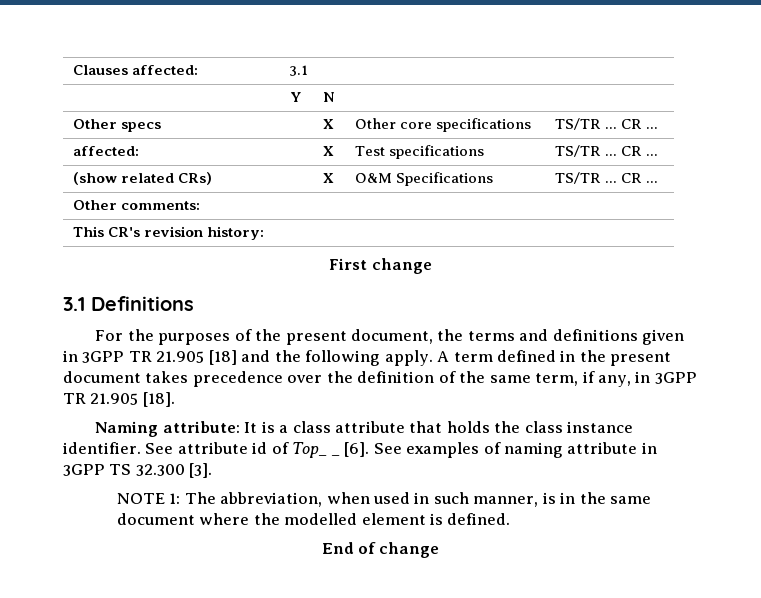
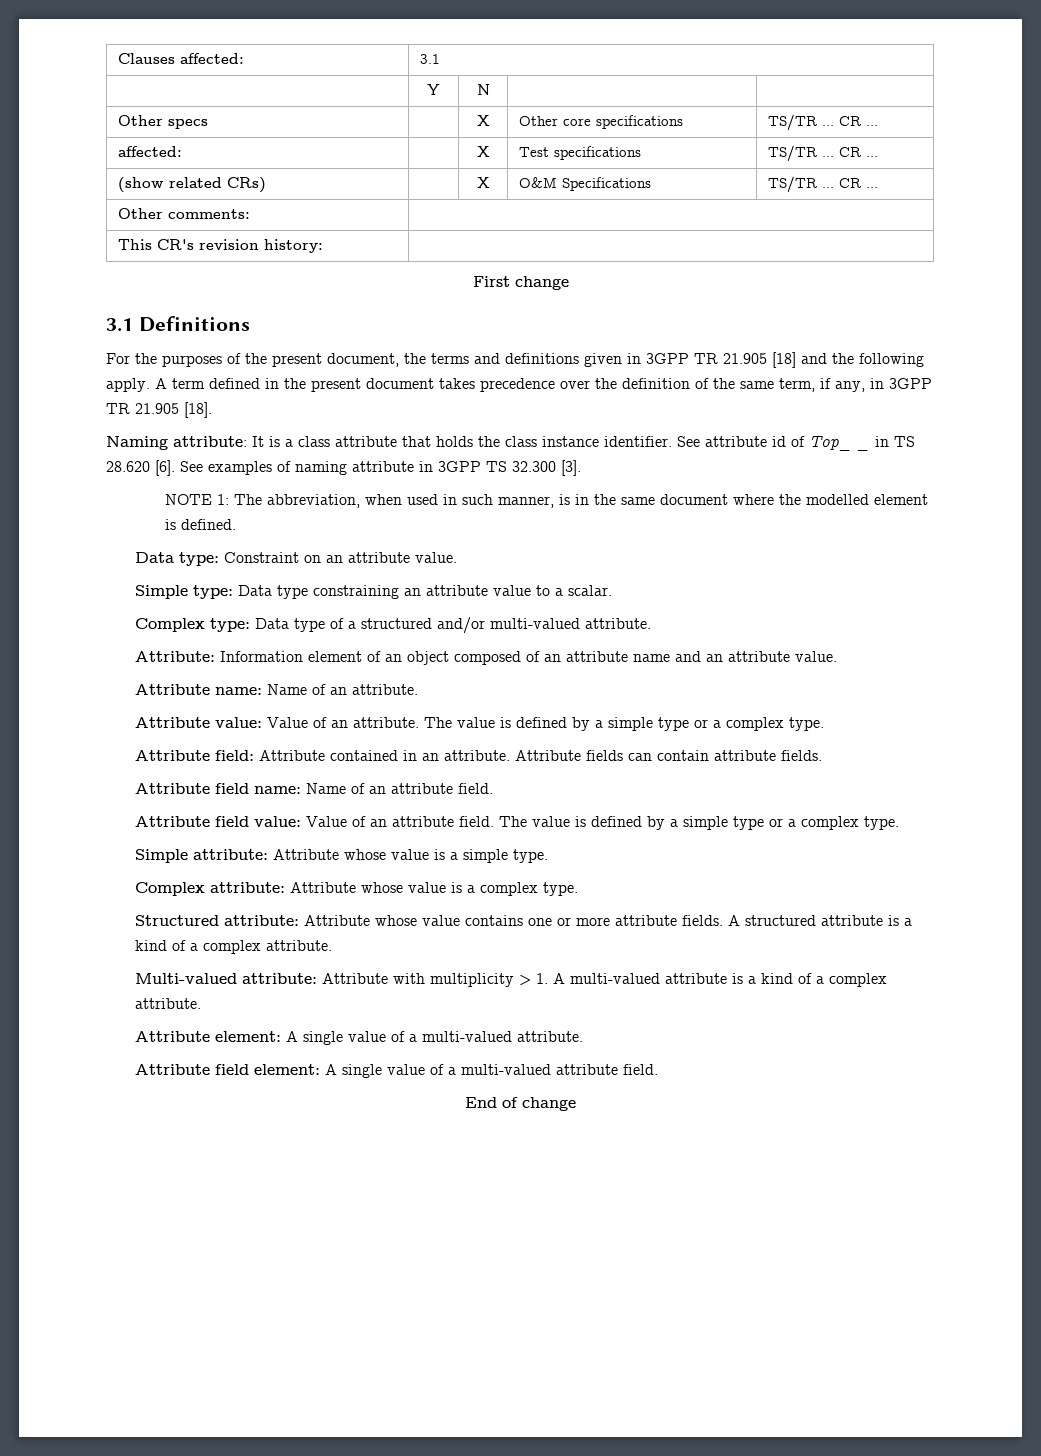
- See attribute id of Top_ _ [6].
+ See attribute id of Top_ _ in TS 28.620 [6].
+ Data type: Constraint on an attribute value.
+ Simple type: Data type constraining an attribute value to a scalar.
+ Complex type: Data type of a structured and/or multi-valued attribute.
+ Attribute: Information element of an object composed of an attribute name and an attribute value.
+ Attribute name: Name of an attribute.
+ Attribute value: Value of an attribute. The value is defined by a simple type or a complex type.
+ Attribute field: Attribute contained in an attribute. Attribute fields can contain attribute fields.
+ Attribute field name: Name of an attribute field.
+ Attribute field value: Value of an attribute field. The value is defined by a simple type or a complex type.
+ Simple attribute: Attribute whose value is a simple type.
+ Complex attribute: Attribute whose value is a complex type.
+ Structured attribute: Attribute whose value contains one or more attribute fields. A structured attribute is a kind of a complex attribute.
+ Multi-valued attribute: Attribute with multiplicity > 1. A multi-valued attribute is a kind of a complex attribute.
+ Attribute element: A single value of a multi-valued attribute.
+ Attribute field element: A single value of a multi-valued attribute field.

